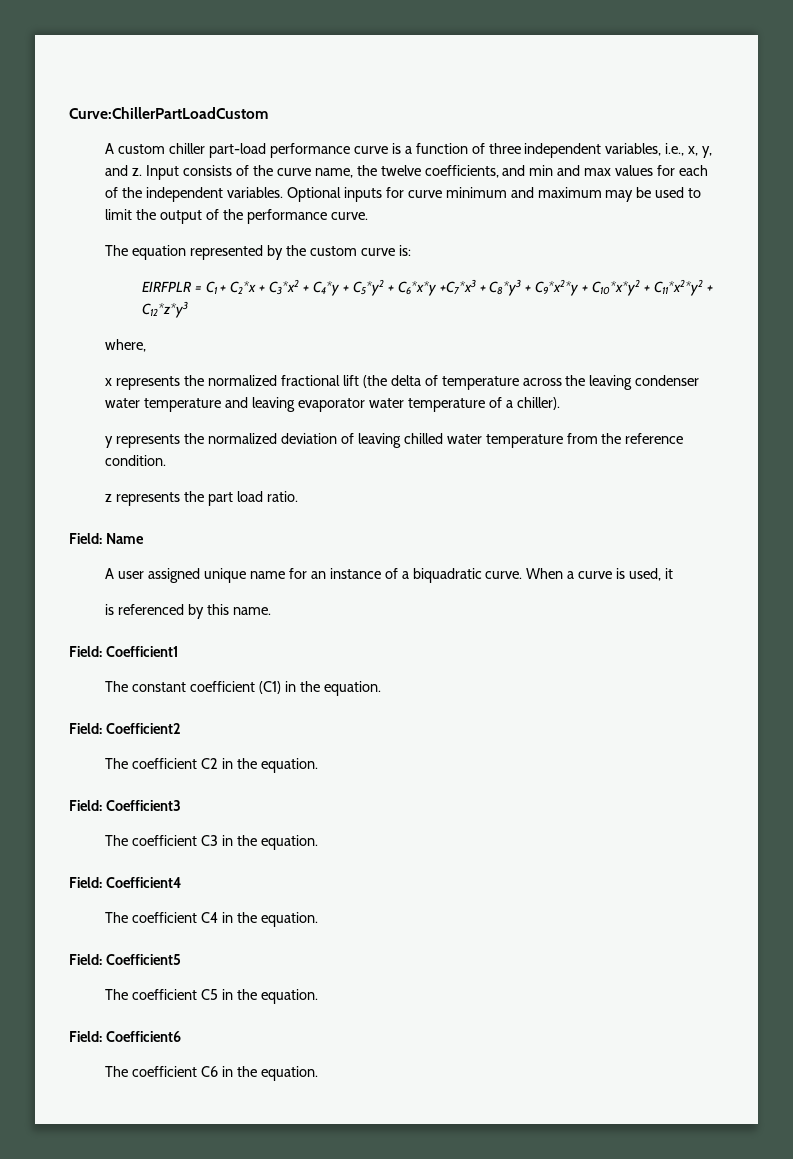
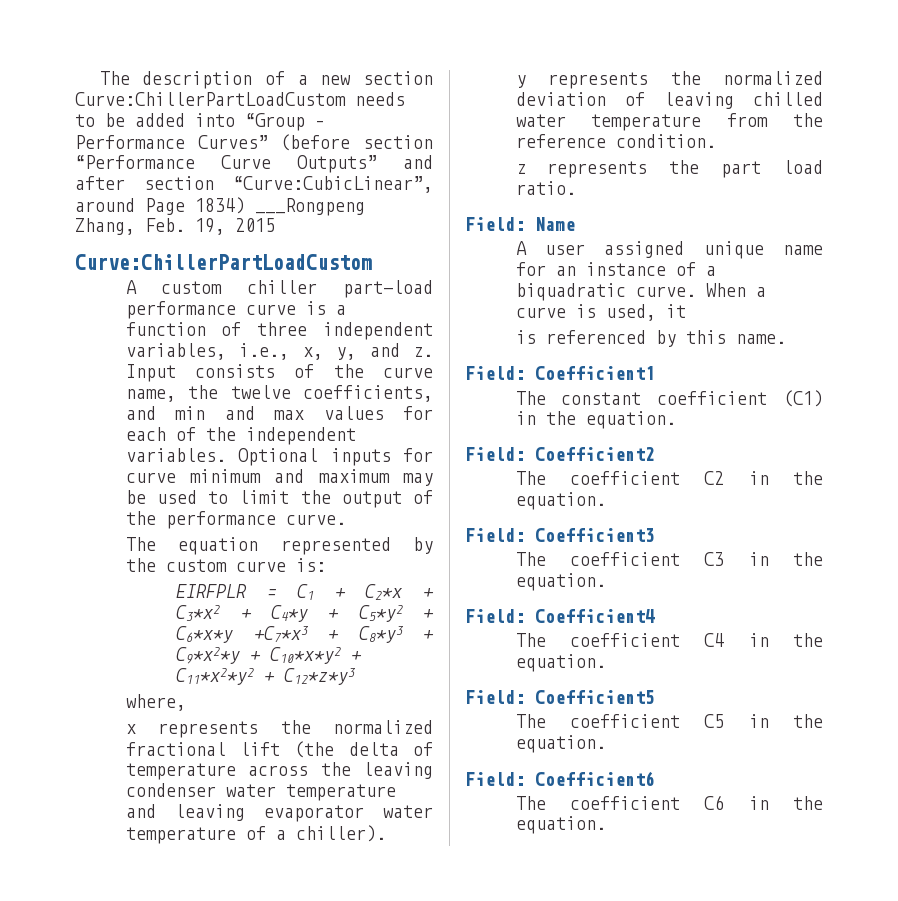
+ The description of a new section Curve:ChillerPartLoadCustom needs to be added into “Group – Performance Curves” (before section “Performance Curve Outputs” and after section “Curve:CubicLinear”, around Page 1834) ___Rongpeng Zhang, Feb. 19, 2015

